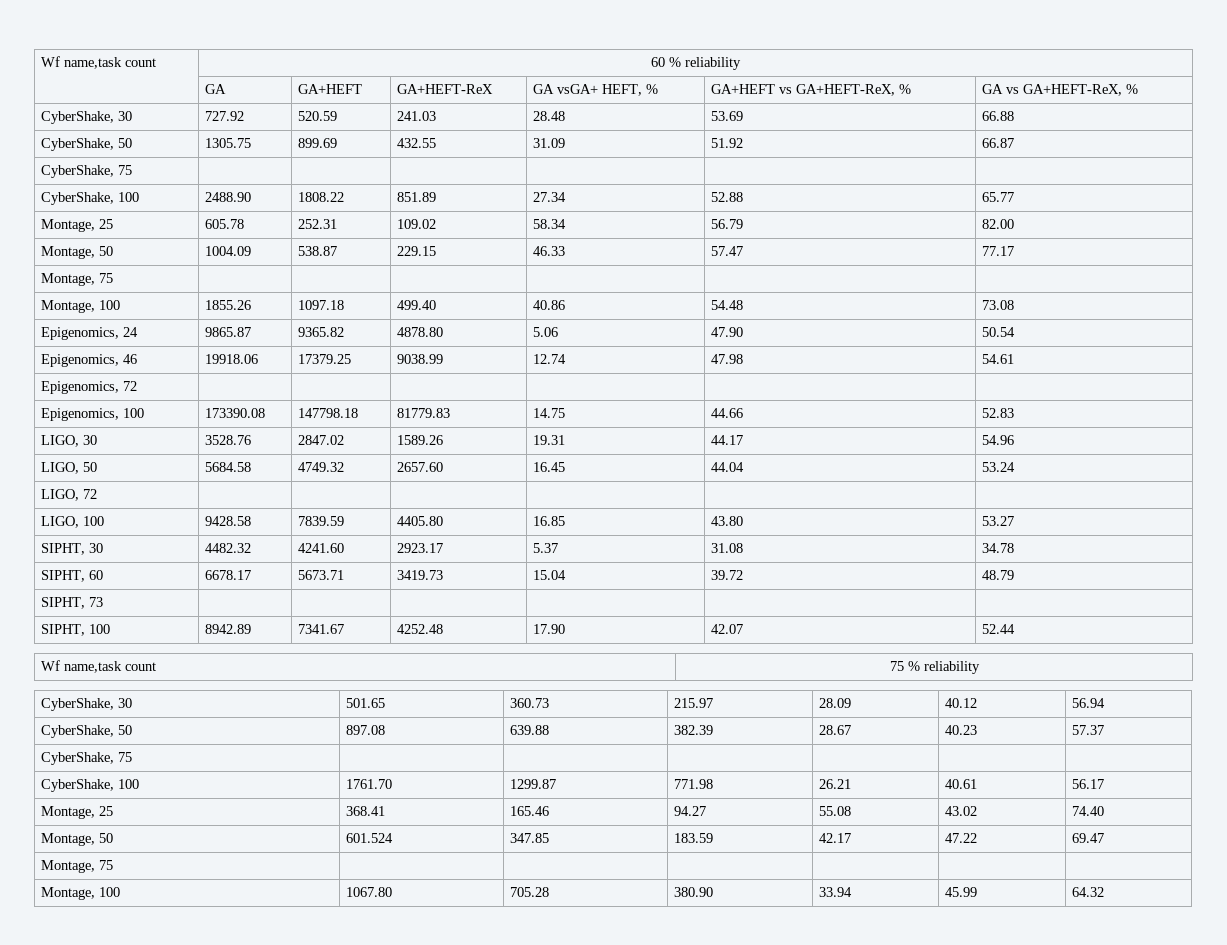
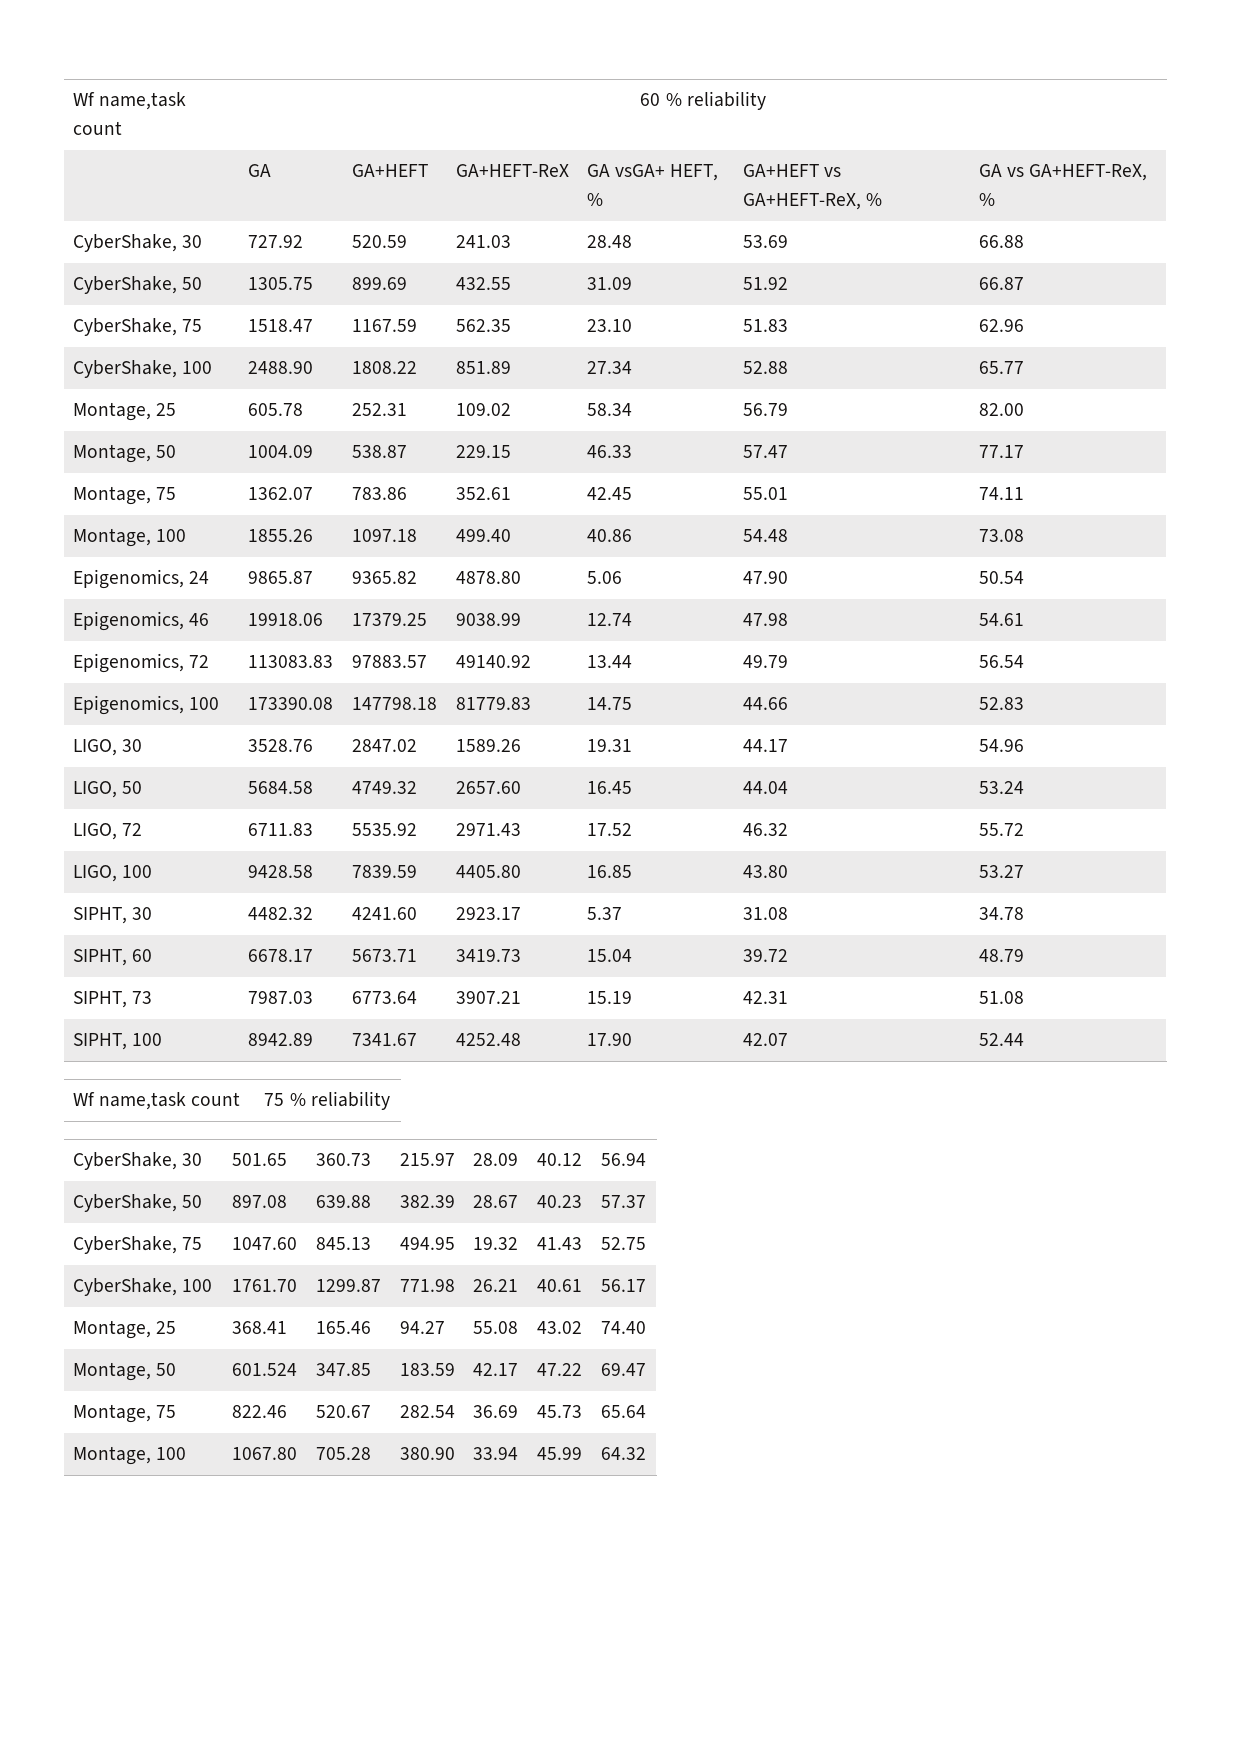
  CyberShake, 50 | 1305.75 | 899.69 | 432.55 | 31.09 | 51.92 | 66.87
- CyberShake, 75 | | | | | |
+ CyberShake, 75 | 1518.47 | 1167.59 | 562.35 | 23.10 | 51.83 | 62.96
  Montage, 50 | 1004.09 | 538.87 | 229.15 | 46.33 | 57.47 | 77.17
- Montage, 75 | | | | | |
+ Montage, 75 | 1362.07 | 783.86 | 352.61 | 42.45 | 55.01 | 74.11
- Epigenomics, 72 | | | | | |
+ Epigenomics, 72 | 113083.83 | 97883.57 | 49140.92 | 13.44 | 49.79 | 56.54
- LIGO, 72 | | | | | |
+ LIGO, 72 | 6711.83 | 5535.92 | 2971.43 | 17.52 | 46.32 | 55.72
- SIPHT, 73 | | | | | |
+ SIPHT, 73 | 7987.03 | 6773.64 | 3907.21 | 15.19 | 42.31 | 51.08
  CyberShake, 50 | 897.08 | 639.88 | 382.39 | 28.67 | 40.23 | 57.37
- CyberShake, 75 | | | | | |
+ CyberShake, 75 | 1047.60 | 845.13 | 494.95 | 19.32 | 41.43 | 52.75
  Montage, 50 | 601.524 | 347.85 | 183.59 | 42.17 | 47.22 | 69.47
- Montage, 75 | | | | | |
+ Montage, 75 | 822.46 | 520.67 | 282.54 | 36.69 | 45.73 | 65.64

